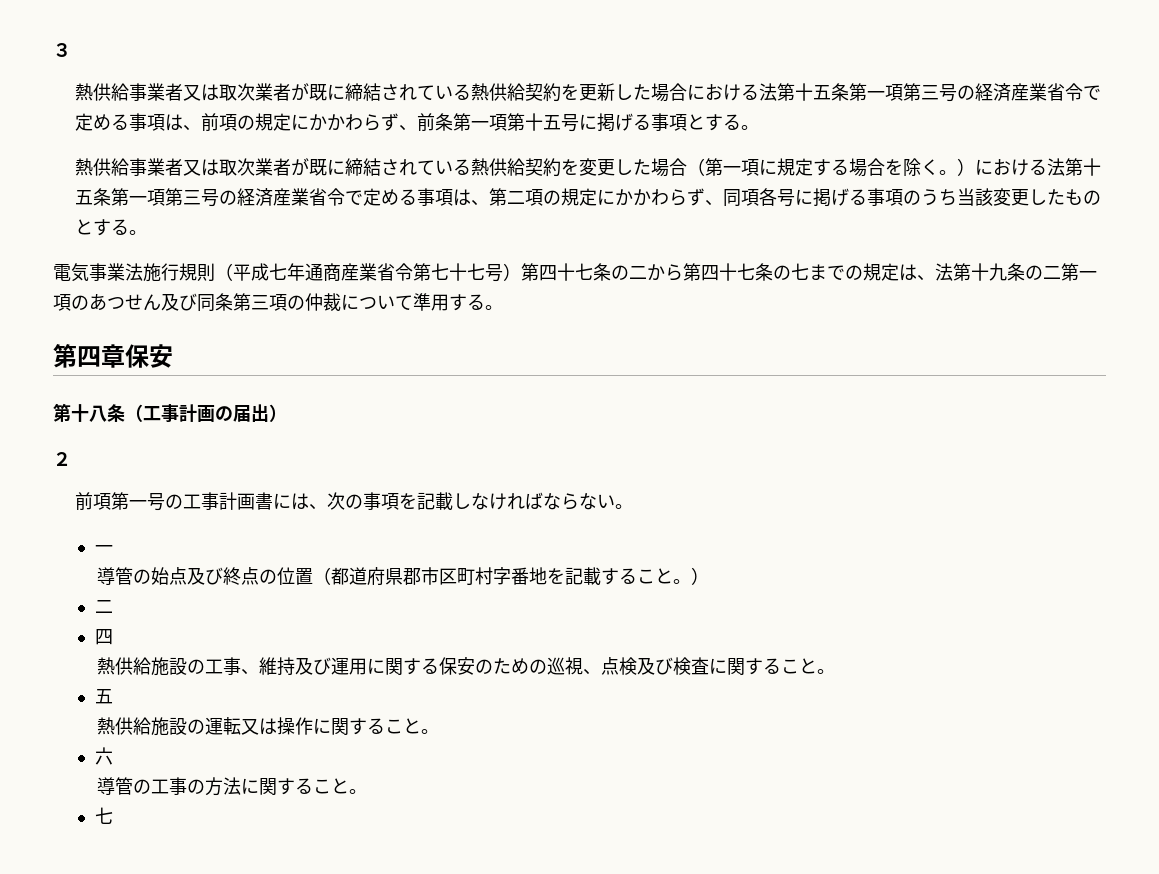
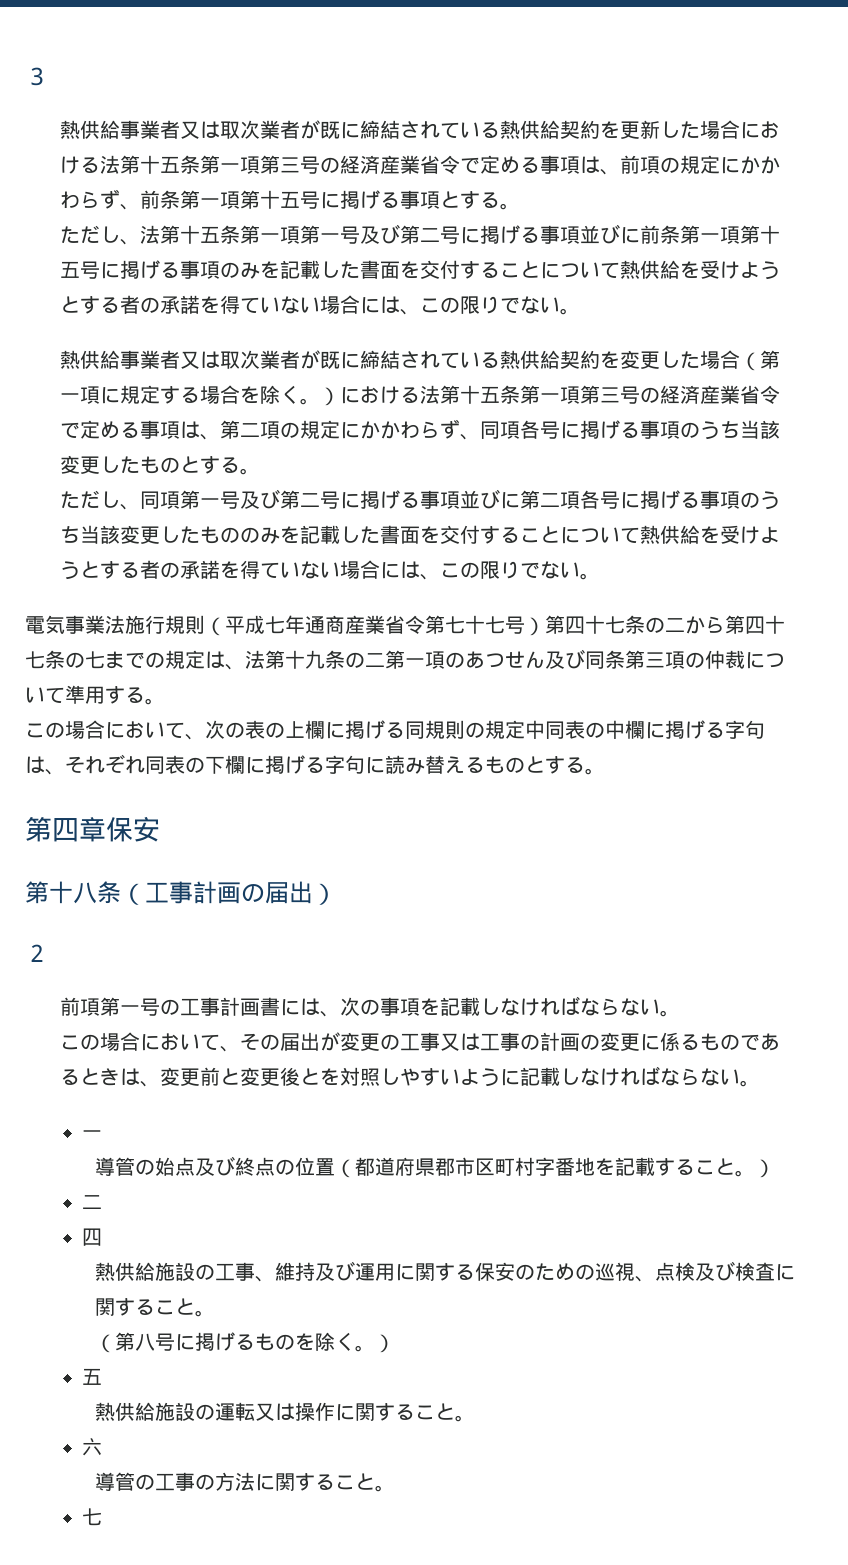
+ ただし、法第十五条第一項第一号及び第二号に掲げる事項並びに前条第一項第十五号に掲げる事項のみを記載した書面を交付することについて熱供給を受けようとする者の承諾を得ていない場合には、この限りでない。
+ ただし、同項第一号及び第二号に掲げる事項並びに第二項各号に掲げる事項のうち当該変更したもののみを記載した書面を交付することについて熱供給を受けようとする者の承諾を得ていない場合には、この限りでない。
+ この場合において、次の表の上欄に掲げる同規則の規定中同表の中欄に掲げる字句は、それぞれ同表の下欄に掲げる字句に読み替えるものとする。
+ この場合において、その届出が変更の工事又は工事の計画の変更に係るものであるときは、変更前と変更後とを対照しやすいように記載しなければならない。
+ （第八号に掲げるものを除く。）

